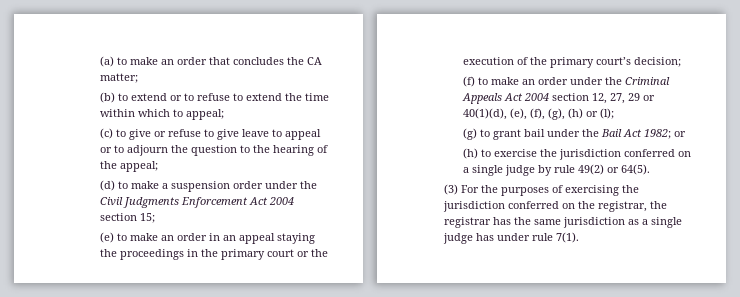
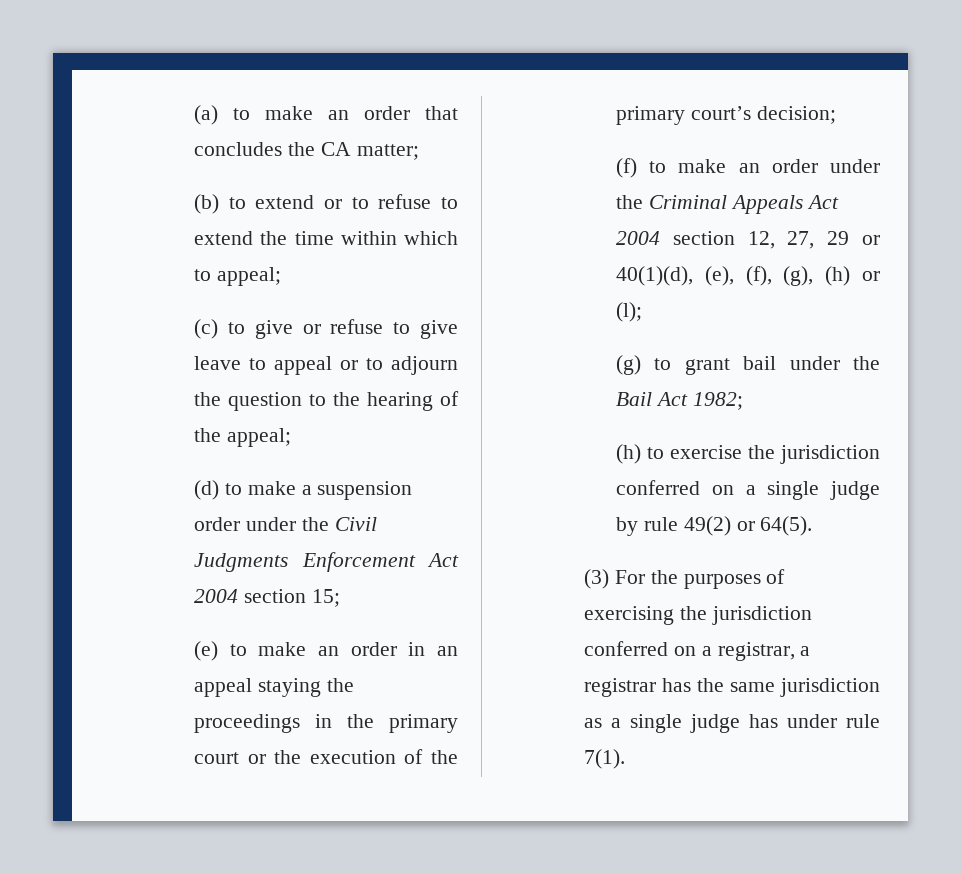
- (g) to grant bail under the Bail Act 1982; or
+ (g) to grant bail under the Bail Act 1982;
- (3) For the purposes of exercising the jurisdiction conferred on the registrar, the registrar has the same jurisdiction as a single judge has under rule 7(1).
+ (3) For the purposes of exercising the jurisdiction conferred on a registrar, a registrar has the same jurisdiction as a single judge has under rule 7(1).

